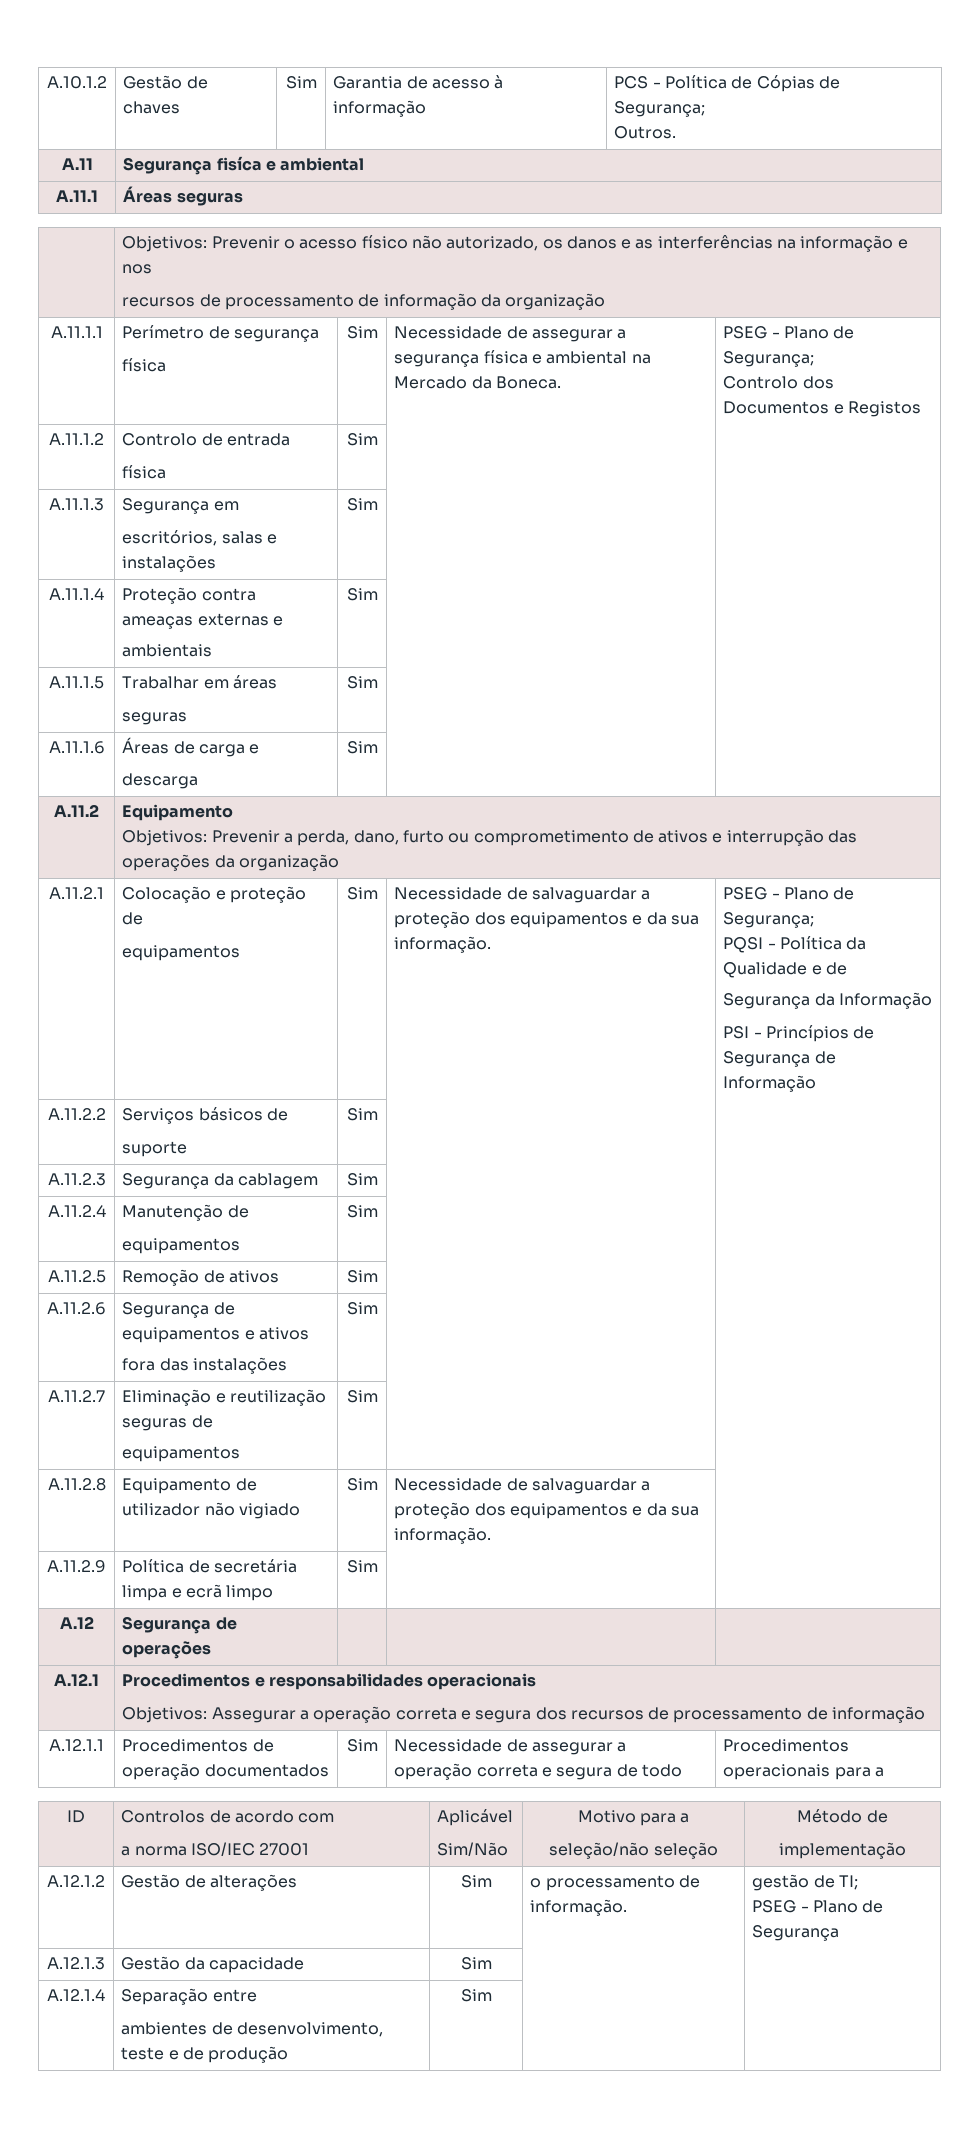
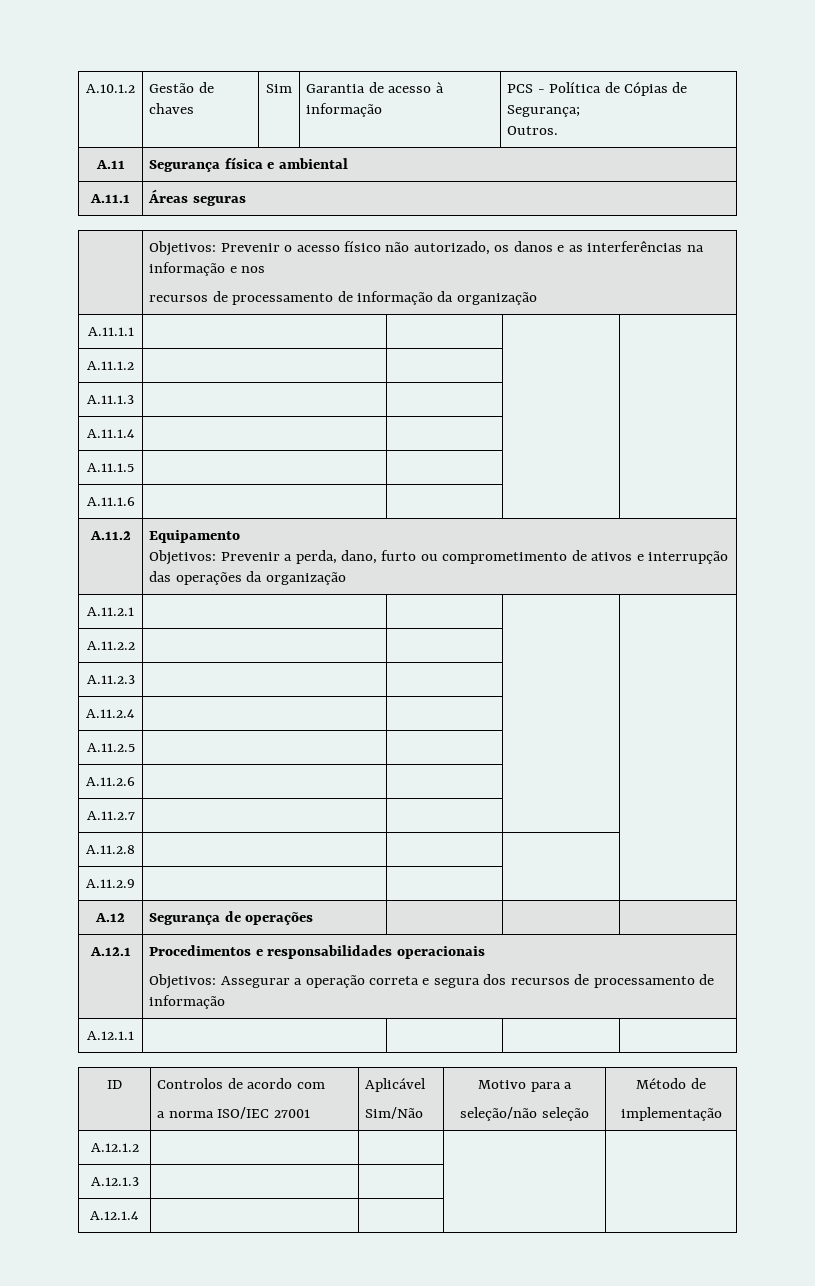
- A.11 | Segurança fisíca e ambiental
+ A.11 | Segurança física e ambiental
- A.11.1.1 | Perímetro de segurança
- física | Sim | Necessidade de assegurar a segurança física e ambiental na Mercado da Boneca. | PSEG - Plano de Segurança;
- Controlo dos Documentos e Registos
- A.11.1.2 | Controlo de entrada
- física | Sim | |
- A.11.1.3 | Segurança em
- escritórios, salas e instalações | Sim | |
- A.11.1.4 | Proteção contra ameaças externas e
- ambientais | Sim | |
- A.11.1.5 | Trabalhar em áreas
- seguras | Sim | |
- A.11.1.6 | Áreas de carga e
- descarga | Sim | |
+ A.11.1.1 | | | |
+ A.11.1.2 | | | |
+ A.11.1.3 | | | |
+ A.11.1.4 | | | |
+ A.11.1.5 | | | |
+ A.11.1.6 | | | |
- A.11.2.1 | Colocação e proteção de
- equipamentos | Sim | Necessidade de salvaguardar a proteção dos equipamentos e da sua informação. | PSEG - Plano de Segurança;
- PQSI - Política da Qualidade e de
- Segurança da Informação
- PSI - Princípios de Segurança de Informação
- A.11.2.2 | Serviços básicos de
- suporte | Sim | |
- A.11.2.3 | Segurança da cablagem | Sim | |
- A.11.2.4 | Manutenção de
- equipamentos | Sim | |
- A.11.2.5 | Remoção de ativos | Sim | |
- A.11.2.6 | Segurança de equipamentos e ativos
- fora das instalações | Sim | |
- A.11.2.7 | Eliminação e reutilização seguras de
- equipamentos | Sim | |
- A.11.2.8 | Equipamento de utilizador não vigiado | Sim | Necessidade de salvaguardar a proteção dos equipamentos e da sua informação. |
- A.11.2.9 | Política de secretária limpa e ecrã limpo | Sim | |
+ A.11.2.1 | | | |
+ A.11.2.2 | | | |
+ A.11.2.3 | | | |
+ A.11.2.4 | | | |
+ A.11.2.5 | | | |
+ A.11.2.6 | | | |
+ A.11.2.7 | | | |
+ A.11.2.8 | | | |
+ A.11.2.9 | | | |
- A.12.1.1 | Procedimentos de operação documentados | Sim | Necessidade de assegurar a operação correta e segura de todo | Procedimentos operacionais para a
+ A.12.1.1 | | | |
- A.12.1.2 | Gestão de alterações | Sim | o processamento de informação. | gestão de TI;
- PSEG - Plano de Segurança
- A.12.1.3 | Gestão da capacidade | Sim | |
- A.12.1.4 | Separação entre
- ambientes de desenvolvimento, teste e de produção | Sim | |
+ A.12.1.2 | | | |
+ A.12.1.3 | | | |
+ A.12.1.4 | | | |

